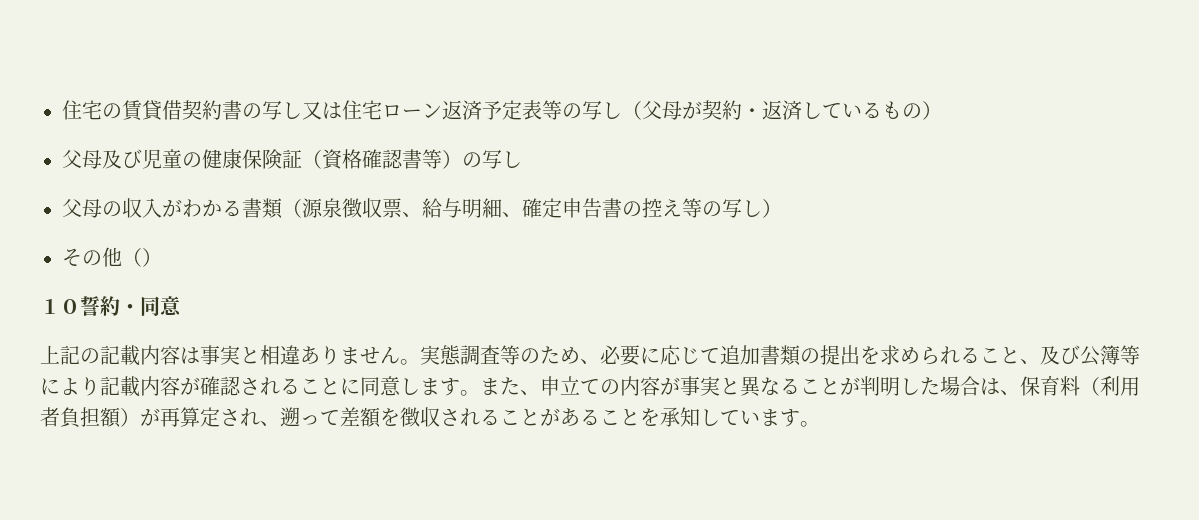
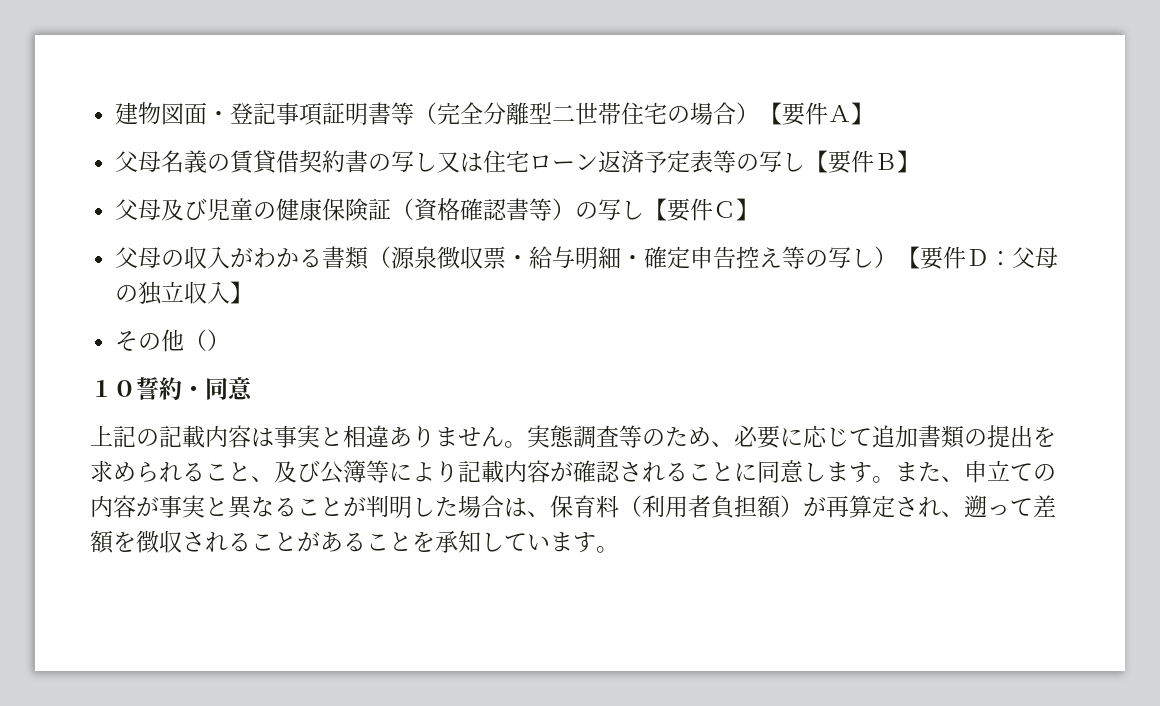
- 住宅の賃貸借契約書の写し又は住宅ローン返済予定表等の写し（父母が契約・返済しているもの）
+ 建物図面・登記事項証明書等（完全分離型二世帯住宅の場合）【要件Ａ】
+ 父母名義の賃貸借契約書の写し又は住宅ローン返済予定表等の写し【要件Ｂ】
- 父母及び児童の健康保険証（資格確認書等）の写し
+ 父母及び児童の健康保険証（資格確認書等）の写し【要件Ｃ】
- 父母の収入がわかる書類（源泉徴収票、給与明細、確定申告書の控え等の写し）
+ 父母の収入がわかる書類（源泉徴収票・給与明細・確定申告控え等の写し）【要件Ｄ：父母の独立収入】

